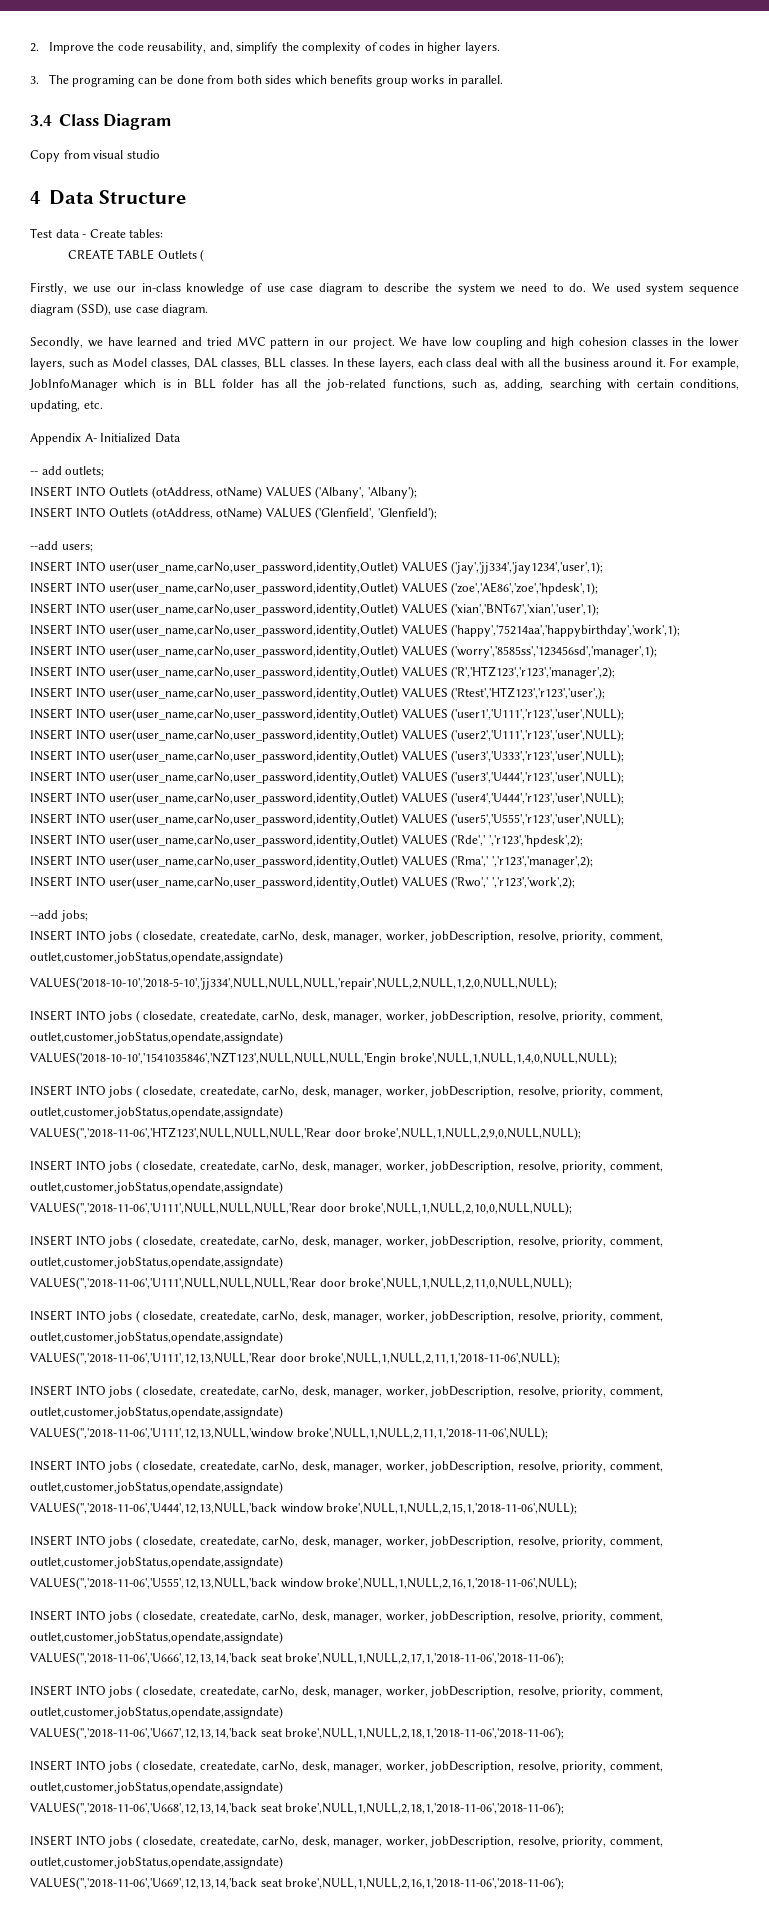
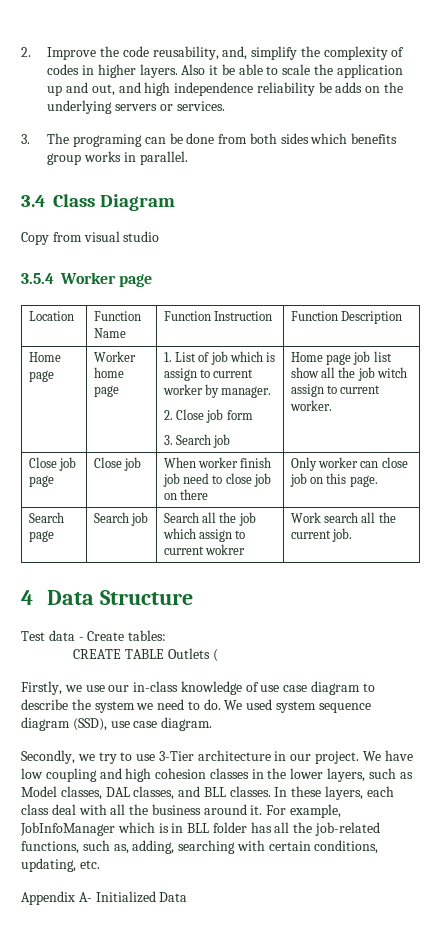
+ Also it be able to scale the application up and out, and high independence reliability be adds on the underlying servers or services.
+ 3.5.4 Worker page
+ Location | Function Name | Function Instruction | Function Description
+ Home page | Worker home page | 1. List of job which is assign to current worker by manager.
+ 2. Close job form
+ 3. Search job | Home page job list show all the job witch assign to current worker.
+ Close job page | Close job | When worker finish job need to close job on there | Only worker can close job on this page.
+ Search page | Search job | Search all the job which assign to current wokrer | Work search all the current job.
- Secondly, we have learned and tried MVC pattern in our project.
+ Secondly, we try to use 3-Tier architecture in our project.
- We have low coupling and high cohesion classes in the lower layers, such as Model classes, DAL classes, BLL classes.
+ We have low coupling and high cohesion classes in the lower layers, such as Model classes, DAL classes, and BLL classes.
- -- add outlets;
- INSERT INTO Outlets (otAddress, otName) VALUES ('Albany', 'Albany');
- INSERT INTO Outlets (otAddress, otName) VALUES ('Glenfield', 'Glenfield');
- --add users;
- INSERT INTO user(user_name,carNo,user_password,identity,Outlet) VALUES ('jay','jj334','jay1234','user',1);
- INSERT INTO user(user_name,carNo,user_password,identity,Outlet) VALUES ('zoe','AE86','zoe','hpdesk',1);
- INSERT INTO user(user_name,carNo,user_password,identity,Outlet) VALUES ('xian','BNT67','xian','user',1);
- INSERT INTO user(user_name,carNo,user_password,identity,Outlet) VALUES ('happy','75214aa','happybirthday','work',1);
- INSERT INTO user(user_name,carNo,user_password,identity,Outlet) VALUES ('worry','8585ss','123456sd','manager',1);
- INSERT INTO user(user_name,carNo,user_password,identity,Outlet) VALUES ('R','HTZ123','r123','manager',2);
- INSERT INTO user(user_name,carNo,user_password,identity,Outlet) VALUES ('Rtest','HTZ123','r123','user',);
- INSERT INTO user(user_name,carNo,user_password,identity,Outlet) VALUES ('user1','U111','r123','user',NULL);
- INSERT INTO user(user_name,carNo,user_password,identity,Outlet) VALUES ('user2','U111','r123','user',NULL);
- INSERT INTO user(user_name,carNo,user_password,identity,Outlet) VALUES ('user3','U333','r123','user',NULL);
- INSERT INTO user(user_name,carNo,user_password,identity,Outlet) VALUES ('user3','U444','r123','user',NULL);
- INSERT INTO user(user_name,carNo,user_password,identity,Outlet) VALUES ('user4','U444','r123','user',NULL);
- INSERT INTO user(user_name,carNo,user_password,identity,Outlet) VALUES ('user5','U555','r123','user',NULL);
- INSERT INTO user(user_name,carNo,user_password,identity,Outlet) VALUES ('Rde',' ','r123','hpdesk',2);
- INSERT INTO user(user_name,carNo,user_password,identity,Outlet) VALUES ('Rma',' ','r123','manager',2);
- INSERT INTO user(user_name,carNo,user_password,identity,Outlet) VALUES ('Rwo',' ','r123','work',2);
- --add jobs;
- INSERT INTO jobs ( closedate, createdate, carNo, desk, manager, worker, jobDescription, resolve, priority, comment, outlet,customer,jobStatus,opendate,assigndate)
- VALUES('2018-10-10','2018-5-10','jj334',NULL,NULL,NULL,'repair',NULL,2,NULL,1,2,0,NULL,NULL);
- INSERT INTO jobs ( closedate, createdate, carNo, desk, manager, worker, jobDescription, resolve, priority, comment, outlet,customer,jobStatus,opendate,assigndate)
- VALUES('2018-10-10','1541035846','NZT123',NULL,NULL,NULL,'Engin broke',NULL,1,NULL,1,4,0,NULL,NULL);
- INSERT INTO jobs ( closedate, createdate, carNo, desk, manager, worker, jobDescription, resolve, priority, comment, outlet,customer,jobStatus,opendate,assigndate)
- VALUES('','2018-11-06','HTZ123',NULL,NULL,NULL,'Rear door broke',NULL,1,NULL,2,9,0,NULL,NULL);
- INSERT INTO jobs ( closedate, createdate, carNo, desk, manager, worker, jobDescription, resolve, priority, comment, outlet,customer,jobStatus,opendate,assigndate)
- VALUES('','2018-11-06','U111',NULL,NULL,NULL,'Rear door broke',NULL,1,NULL,2,10,0,NULL,NULL);
- INSERT INTO jobs ( closedate, createdate, carNo, desk, manager, worker, jobDescription, resolve, priority, comment, outlet,customer,jobStatus,opendate,assigndate)
- VALUES('','2018-11-06','U111',NULL,NULL,NULL,'Rear door broke',NULL,1,NULL,2,11,0,NULL,NULL);
- INSERT INTO jobs ( closedate, createdate, carNo, desk, manager, worker, jobDescription, resolve, priority, comment, outlet,customer,jobStatus,opendate,assigndate)
- VALUES('','2018-11-06','U111',12,13,NULL,'Rear door broke',NULL,1,NULL,2,11,1,'2018-11-06',NULL);
- INSERT INTO jobs ( closedate, createdate, carNo, desk, manager, worker, jobDescription, resolve, priority, comment, outlet,customer,jobStatus,opendate,assigndate)
- VALUES('','2018-11-06','U111',12,13,NULL,'window broke',NULL,1,NULL,2,11,1,'2018-11-06',NULL);
- INSERT INTO jobs ( closedate, createdate, carNo, desk, manager, worker, jobDescription, resolve, priority, comment, outlet,customer,jobStatus,opendate,assigndate)
- VALUES('','2018-11-06','U444',12,13,NULL,'back window broke',NULL,1,NULL,2,15,1,'2018-11-06',NULL);
- INSERT INTO jobs ( closedate, createdate, carNo, desk, manager, worker, jobDescription, resolve, priority, comment, outlet,customer,jobStatus,opendate,assigndate)
- VALUES('','2018-11-06','U555',12,13,NULL,'back window broke',NULL,1,NULL,2,16,1,'2018-11-06',NULL);
- INSERT INTO jobs ( closedate, createdate, carNo, desk, manager, worker, jobDescription, resolve, priority, comment, outlet,customer,jobStatus,opendate,assigndate)
- VALUES('','2018-11-06','U666',12,13,14,'back seat broke',NULL,1,NULL,2,17,1,'2018-11-06','2018-11-06');
- INSERT INTO jobs ( closedate, createdate, carNo, desk, manager, worker, jobDescription, resolve, priority, comment, outlet,customer,jobStatus,opendate,assigndate)
- VALUES('','2018-11-06','U667',12,13,14,'back seat broke',NULL,1,NULL,2,18,1,'2018-11-06','2018-11-06');
- INSERT INTO jobs ( closedate, createdate, carNo, desk, manager, worker, jobDescription, resolve, priority, comment, outlet,customer,jobStatus,opendate,assigndate)
- VALUES('','2018-11-06','U668',12,13,14,'back seat broke',NULL,1,NULL,2,18,1,'2018-11-06','2018-11-06');
- INSERT INTO jobs ( closedate, createdate, carNo, desk, manager, worker, jobDescription, resolve, priority, comment, outlet,customer,jobStatus,opendate,assigndate)
- VALUES('','2018-11-06','U669',12,13,14,'back seat broke',NULL,1,NULL,2,16,1,'2018-11-06','2018-11-06');

